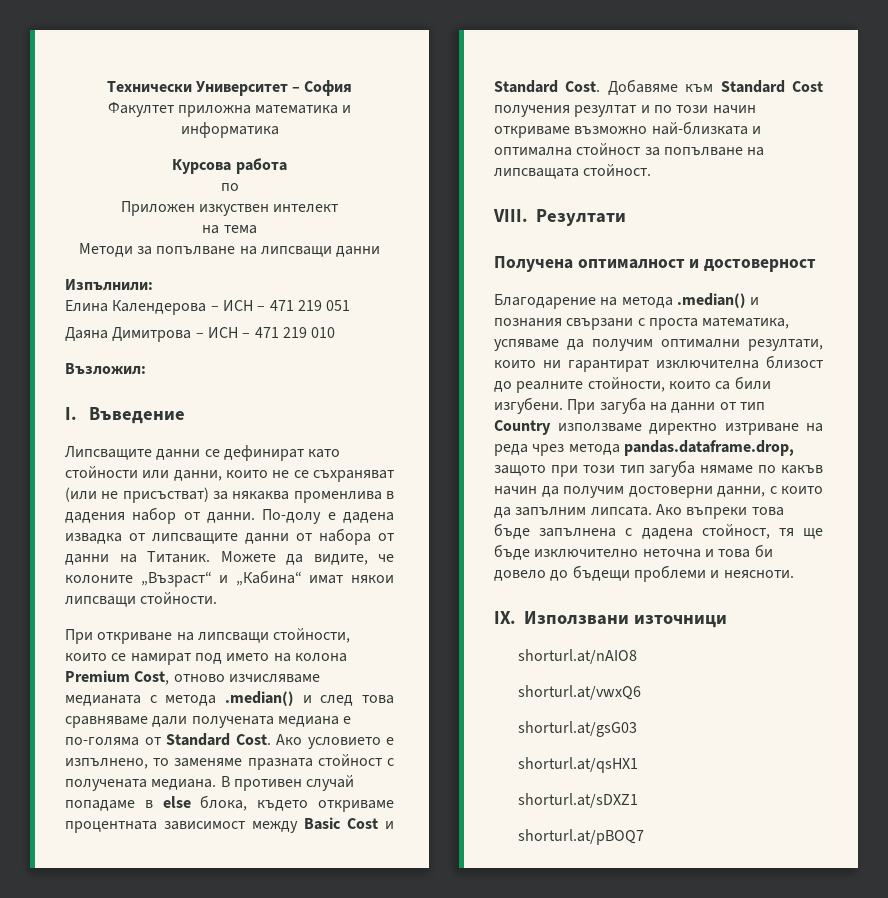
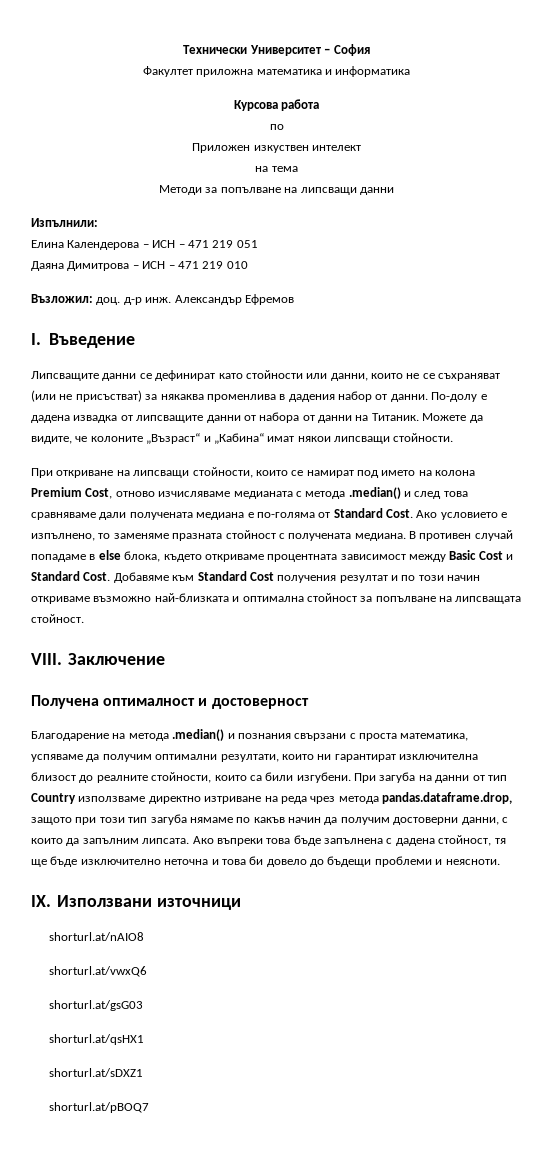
- Възложил:
+ Възложил: доц. д-р инж. Александър Ефремов
- Резултати
+ Заключение

